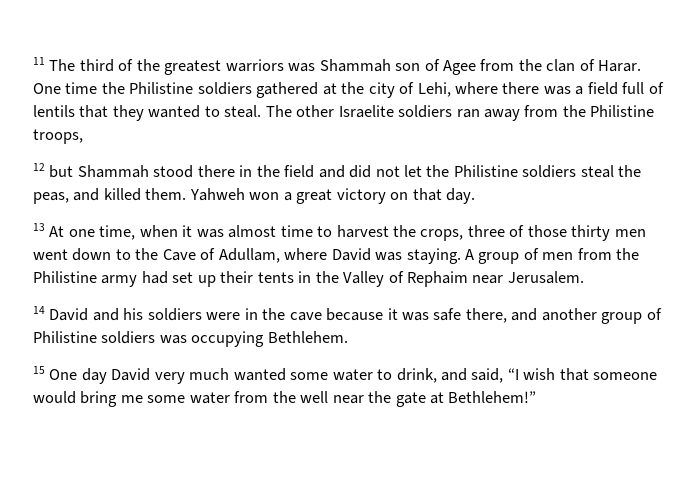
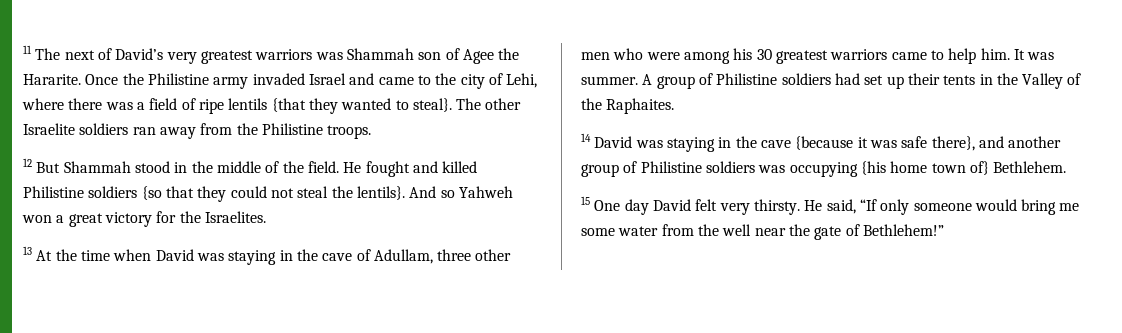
- 11 The third of the greatest warriors was Shammah son of Agee from the clan of Harar. One time the Philistine soldiers gathered at the city of Lehi, where there was a field full of lentils that they wanted to steal.
+ 11 The next of David’s very greatest warriors was Shammah son of Agee the Hararite. Once the Philistine army invaded Israel and came to the city of Lehi, where there was a field of ripe lentils {that they wanted to steal}.
- The other Israelite soldiers ran away from the Philistine troops,
+ The other Israelite soldiers ran away from the Philistine troops.
- 12 but Shammah stood there in the field and did not let the Philistine soldiers steal the peas, and killed them. Yahweh won a great victory on that day.
+ 12 But Shammah stood in the middle of the field. He fought and killed Philistine soldiers {so that they could not steal the lentils}. And so Yahweh won a great victory for the Israelites.
- 13 At one time, when it was almost time to harvest the crops, three of those thirty men went down to the Cave of Adullam, where David was staying. A group of men from the Philistine army had set up their tents in the Valley of Rephaim near Jerusalem.
+ 13 At the time when David was staying in the cave of Adullam, three other men who were among his 30 greatest warriors came to help him. It was summer. A group of Philistine soldiers had set up their tents in the Valley of the Raphaites.
- 14 David and his soldiers were in the cave because it was safe there, and another group of Philistine soldiers was occupying Bethlehem.
+ 14 David was staying in the cave {because it was safe there}, and another group of Philistine soldiers was occupying {his home town of} Bethlehem.
- 15 One day David very much wanted some water to drink, and said, “I wish that someone would bring me some water from the well near the gate at Bethlehem!”
+ 15 One day David felt very thirsty. He said, “If only someone would bring me some water from the well near the gate of Bethlehem!”

